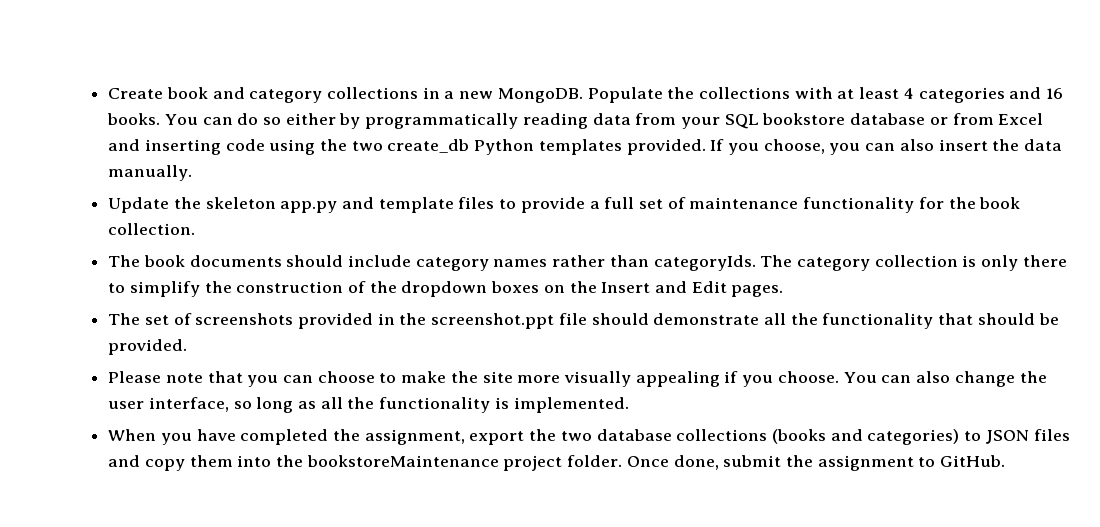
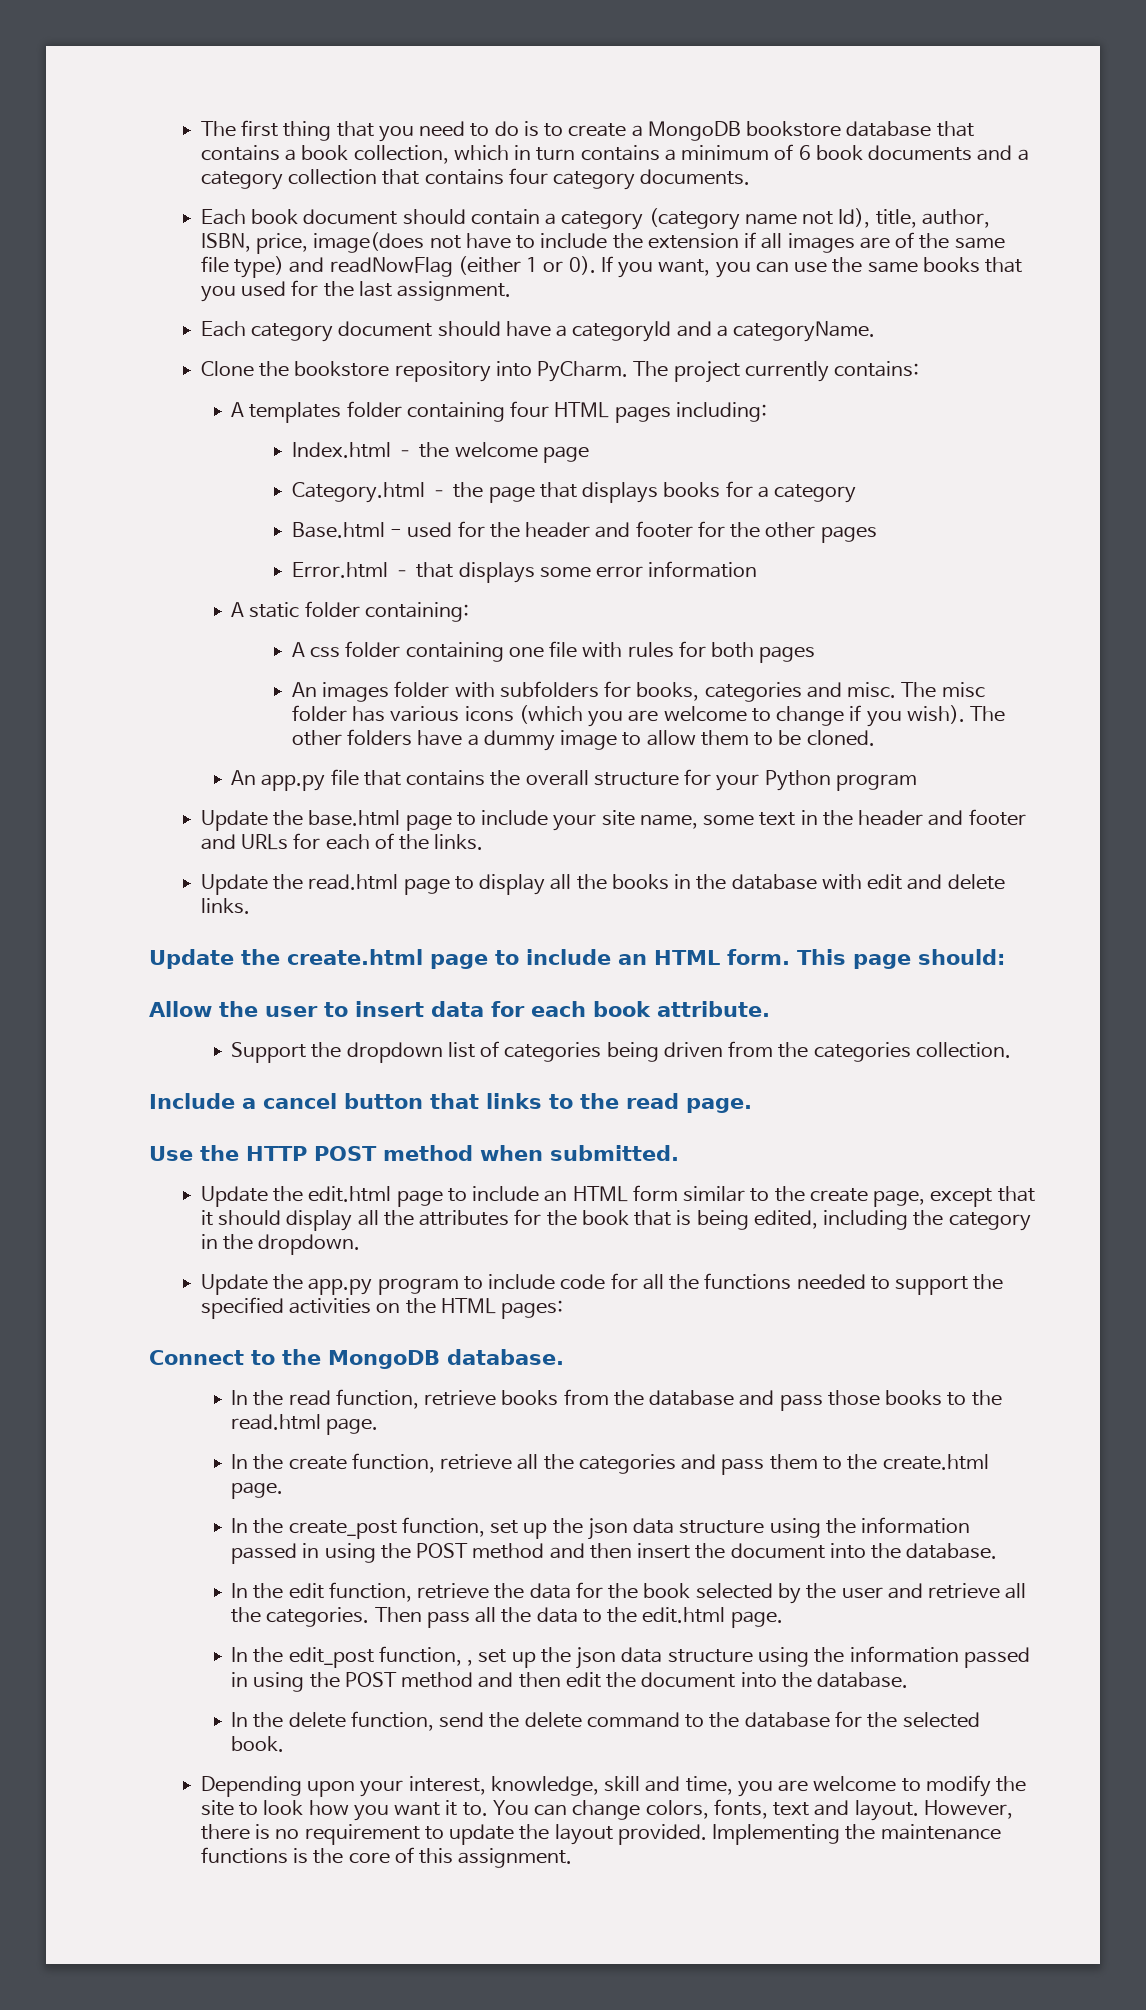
- Create book and category collections in a new MongoDB. Populate the collections with at least 4 categories and 16 books. You can do so either by programmatically reading data from your SQL bookstore database or from Excel and inserting code using the two create_db Python templates provided. If you choose, you can also insert the data manually.
- Update the skeleton app.py and template files to provide a full set of maintenance functionality for the book collection.
- The book documents should include category names rather than categoryIds. The category collection is only there to simplify the construction of the dropdown boxes on the Insert and Edit pages.
- The set of screenshots provided in the screenshot.ppt file should demonstrate all the functionality that should be provided.
- Please note that you can choose to make the site more visually appealing if you choose. You can also change the user interface, so long as all the functionality is implemented.
- When you have completed the assignment, export the two database collections (books and categories) to JSON files and copy them into the bookstoreMaintenance project folder. Once done, submit the assignment to GitHub.
+ The first thing that you need to do is to create a MongoDB bookstore database that contains a book collection, which in turn contains a minimum of 6 book documents and a category collection that contains four category documents.
+ Each book document should contain a category (category name not Id), title, author, ISBN, price, image(does not have to include the extension if all images are of the same file type) and readNowFlag (either 1 or 0). If you want, you can use the same books that you used for the last assignment.
+ Each category document should have a categoryId and a categoryName.
+ Clone the bookstore repository into PyCharm. The project currently contains:
+ A templates folder containing four HTML pages including:
+ Index.html – the welcome page
+ Category.html – the page that displays books for a category
+ Base.html - used for the header and footer for the other pages
+ Error.html – that displays some error information
+ A static folder containing:
+ A css folder containing one file with rules for both pages
+ An images folder with subfolders for books, categories and misc. The misc folder has various icons (which you are welcome to change if you wish). The other folders have a dummy image to allow them to be cloned.
+ An app.py file that contains the overall structure for your Python program
+ Update the base.html page to include your site name, some text in the header and footer and URLs for each of the links.
+ Update the read.html page to display all the books in the database with edit and delete links.
+ Update the create.html page to include an HTML form. This page should:
+ Allow the user to insert data for each book attribute.
+ Support the dropdown list of categories being driven from the categories collection.
+ Include a cancel button that links to the read page.
+ Use the HTTP POST method when submitted.
+ Update the edit.html page to include an HTML form similar to the create page, except that it should display all the attributes for the book that is being edited, including the category in the dropdown.
+ Update the app.py program to include code for all the functions needed to support the specified activities on the HTML pages:
+ Connect to the MongoDB database.
+ In the read function, retrieve books from the database and pass those books to the read.html page.
+ In the create function, retrieve all the categories and pass them to the create.html page.
+ In the create_post function, set up the json data structure using the information passed in using the POST method and then insert the document into the database.
+ In the edit function, retrieve the data for the book selected by the user and retrieve all the categories. Then pass all the data to the edit.html page.
+ In the edit_post function, , set up the json data structure using the information passed in using the POST method and then edit the document into the database.
+ In the delete function, send the delete command to the database for the selected book.
+ Depending upon your interest, knowledge, skill and time, you are welcome to modify the site to look how you want it to. You can change colors, fonts, text and layout. However, there is no requirement to update the layout provided. Implementing the maintenance functions is the core of this assignment.

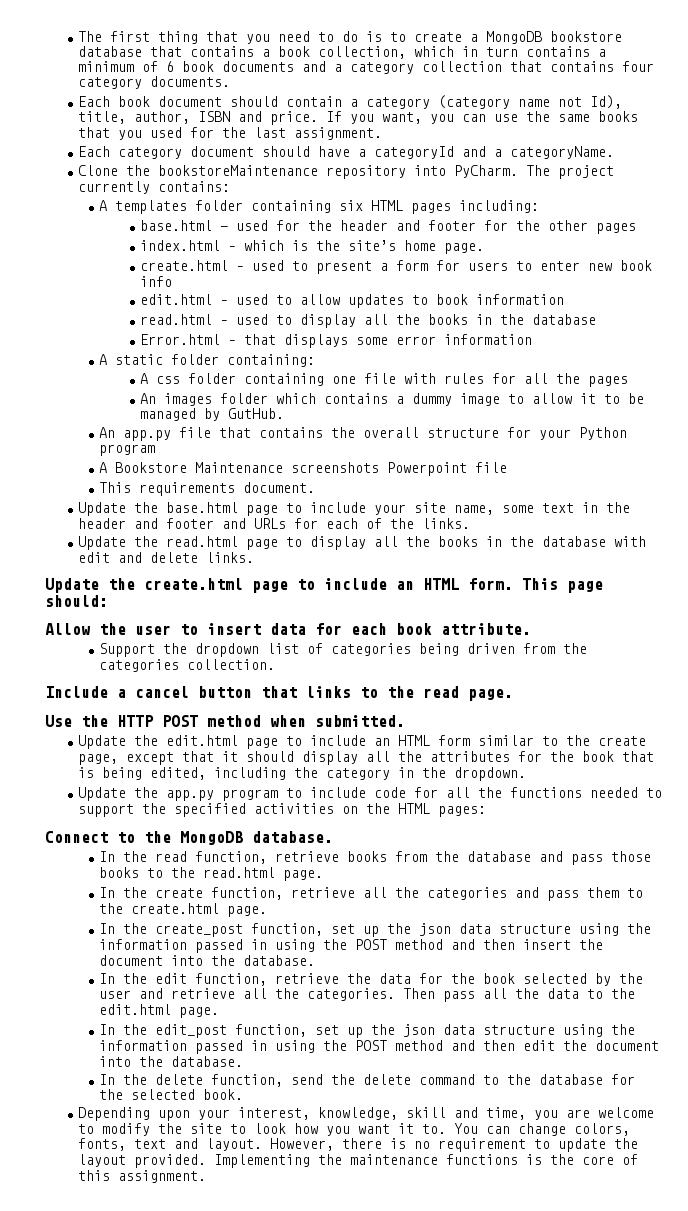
- Each book document should contain a category (category name not Id), title, author, ISBN, price, image(does not have to include the extension if all images are of the same file type) and readNowFlag (either 1 or 0).
+ Each book document should contain a category (category name not Id), title, author, ISBN and price.
- Clone the bookstore repository into PyCharm.
+ Clone the bookstoreMaintenance repository into PyCharm.
- A templates folder containing four HTML pages including:
+ A templates folder containing six HTML pages including:
- Index.html – the welcome page
- Category.html – the page that displays books for a category
- Base.html - used for the header and footer for the other pages
+ base.html - used for the header and footer for the other pages
+ index.html – which is the site’s home page.
+ create.html – used to present a form for users to enter new book info
+ edit.html – used to allow updates to book information
+ read.html – used to display all the books in the database
- A css folder containing one file with rules for both pages
+ A css folder containing one file with rules for all the pages
- An images folder with subfolders for books, categories and misc. The misc folder has various icons (which you are welcome to change if you wish). The other folders have a dummy image to allow them to be cloned.
+ An images folder which contains a dummy image to allow it to be managed by GutHub.
+ A Bookstore Maintenance screenshots Powerpoint file
+ This requirements document.
- In the edit_post function, , set up the json data structure using the information passed in using the POST method and then edit the document into the database.
+ In the edit_post function, set up the json data structure using the information passed in using the POST method and then edit the document into the database.

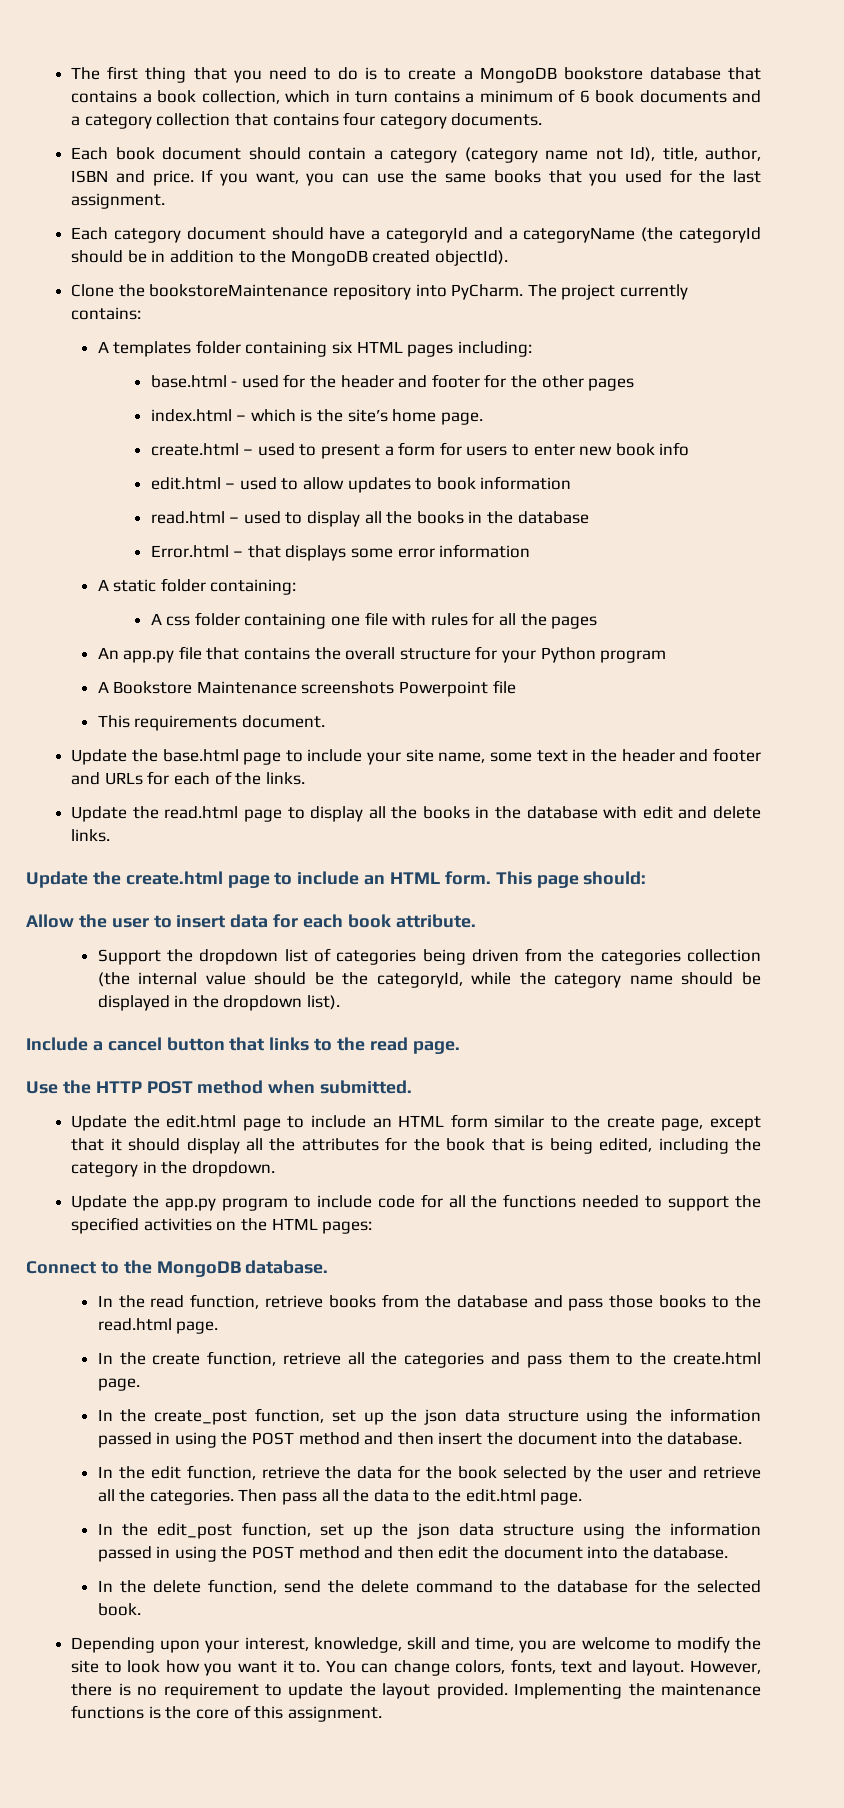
- Each category document should have a categoryId and a categoryName.
+ Each category document should have a categoryId and a categoryName (the categoryId should be in addition to the MongoDB created objectId).
- An images folder which contains a dummy image to allow it to be managed by GutHub.
- Support the dropdown list of categories being driven from the categories collection.
+ Support the dropdown list of categories being driven from the categories collection (the internal value should be the categoryId, while the category name should be displayed in the dropdown list).

